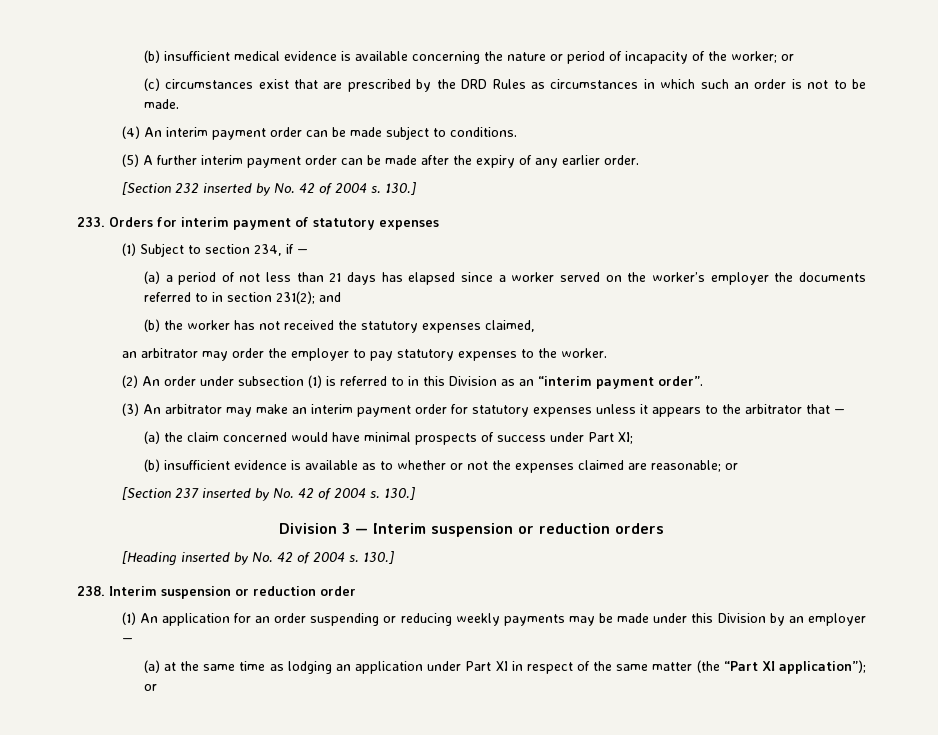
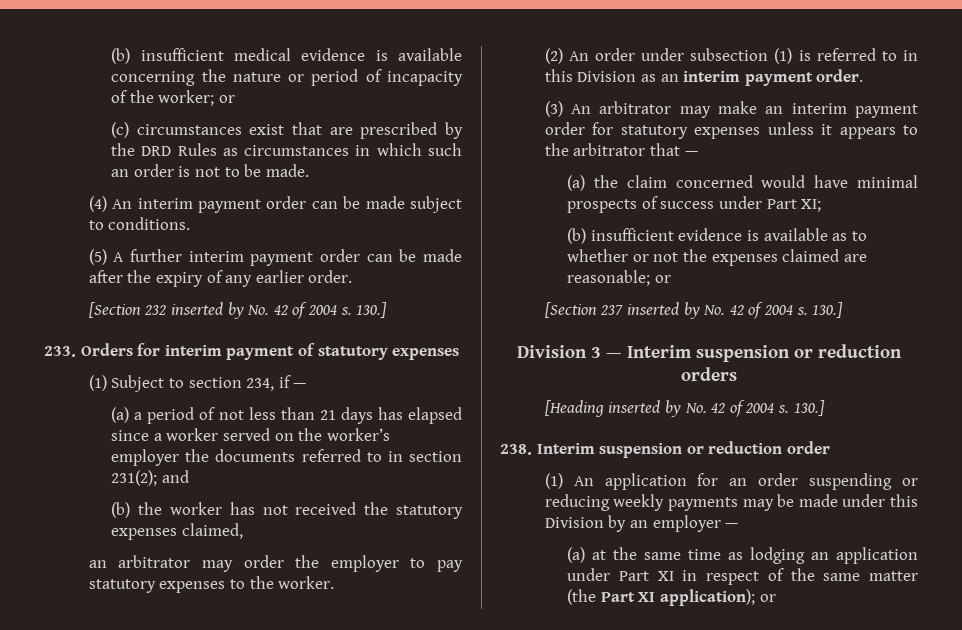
- (2) An order under subsection (1) is referred to in this Division as an “interim payment order”.
+ (2) An order under subsection (1) is referred to in this Division as an interim payment order.
- (a) at the same time as lodging an application under Part XI in respect of the same matter (the “Part XI application”); or
+ (a) at the same time as lodging an application under Part XI in respect of the same matter (the Part XI application); or

